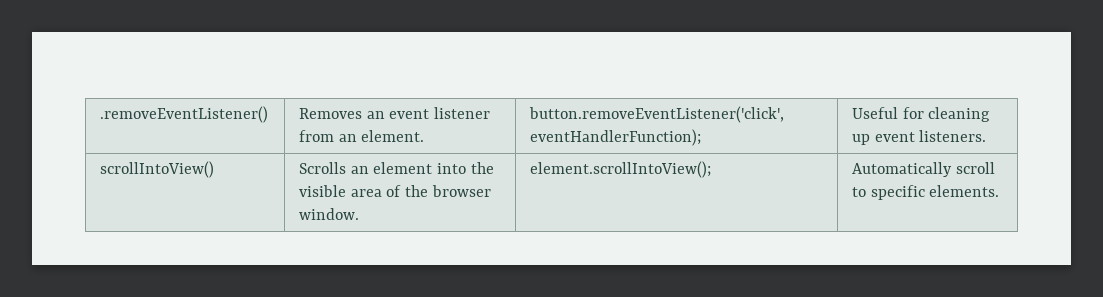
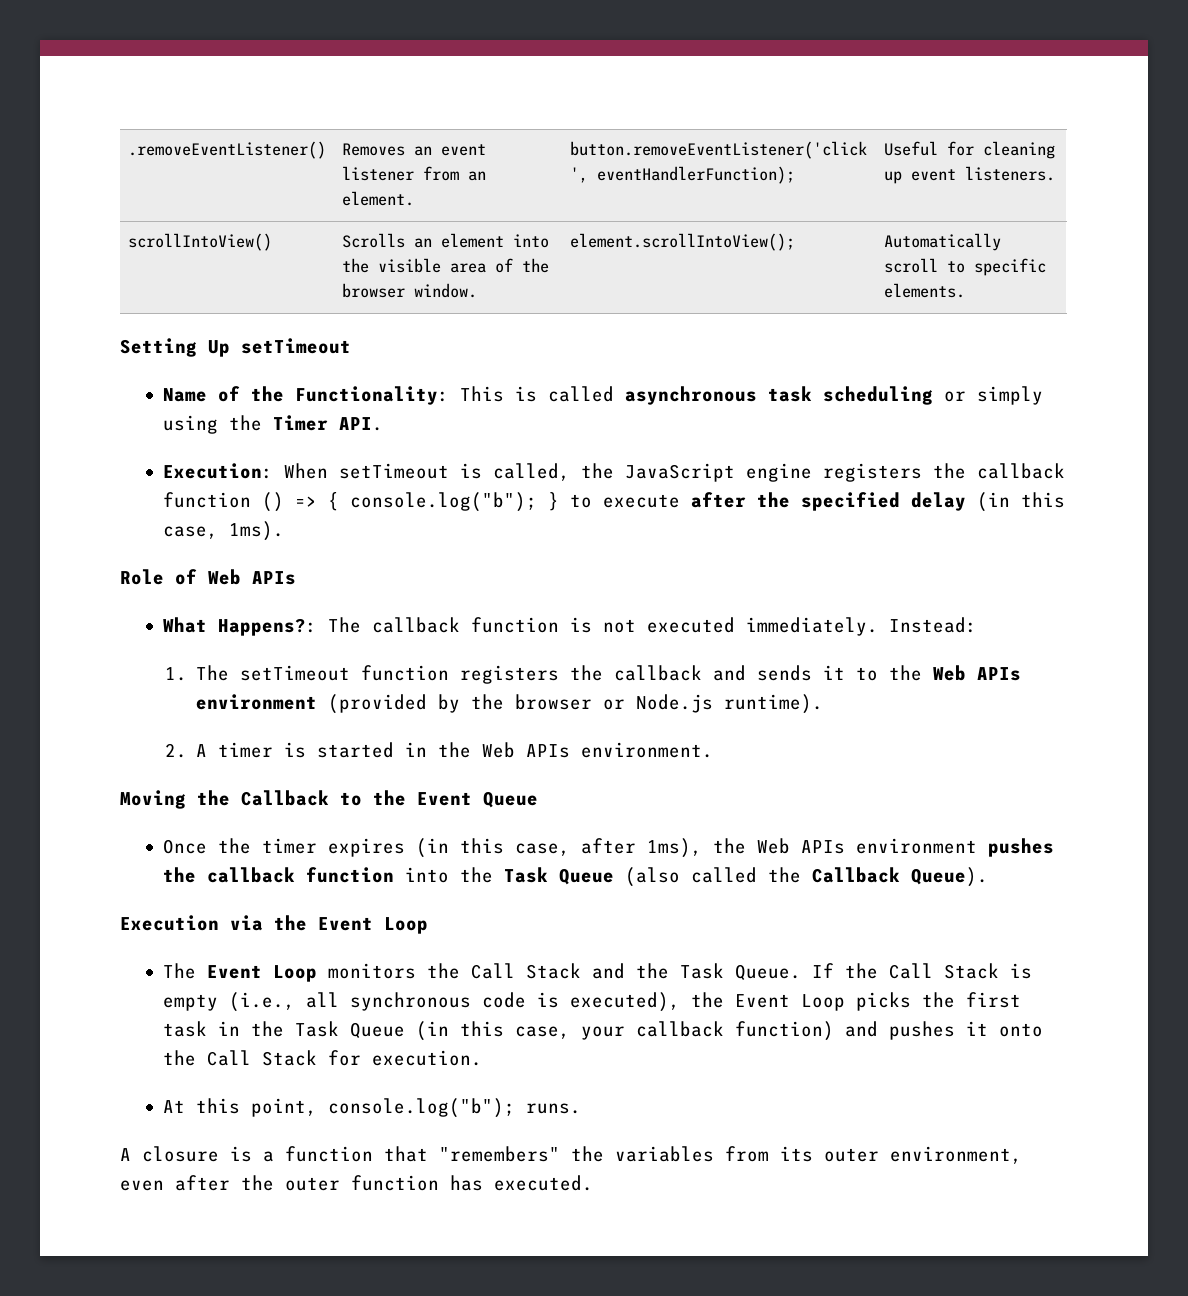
+ Setting Up setTimeout
+ Name of the Functionality: This is called asynchronous task scheduling or simply using the Timer API.
+ Execution: When setTimeout is called, the JavaScript engine registers the callback function () => { console.log("b"); } to execute after the specified delay (in this case, 1ms).
+ Role of Web APIs
+ What Happens?: The callback function is not executed immediately. Instead:
+ 1. The setTimeout function registers the callback and sends it to the Web APIs environment (provided by the browser or Node.js runtime).
+ 2. A timer is started in the Web APIs environment.
+ Moving the Callback to the Event Queue
+ Once the timer expires (in this case, after 1ms), the Web APIs environment pushes the callback function into the Task Queue (also called the Callback Queue).
+ Execution via the Event Loop
+ The Event Loop monitors the Call Stack and the Task Queue. If the Call Stack is empty (i.e., all synchronous code is executed), the Event Loop picks the first task in the Task Queue (in this case, your callback function) and pushes it onto the Call Stack for execution.
+ At this point, console.log("b"); runs.
+ A closure is a function that "remembers" the variables from its outer environment, even after the outer function has executed.

